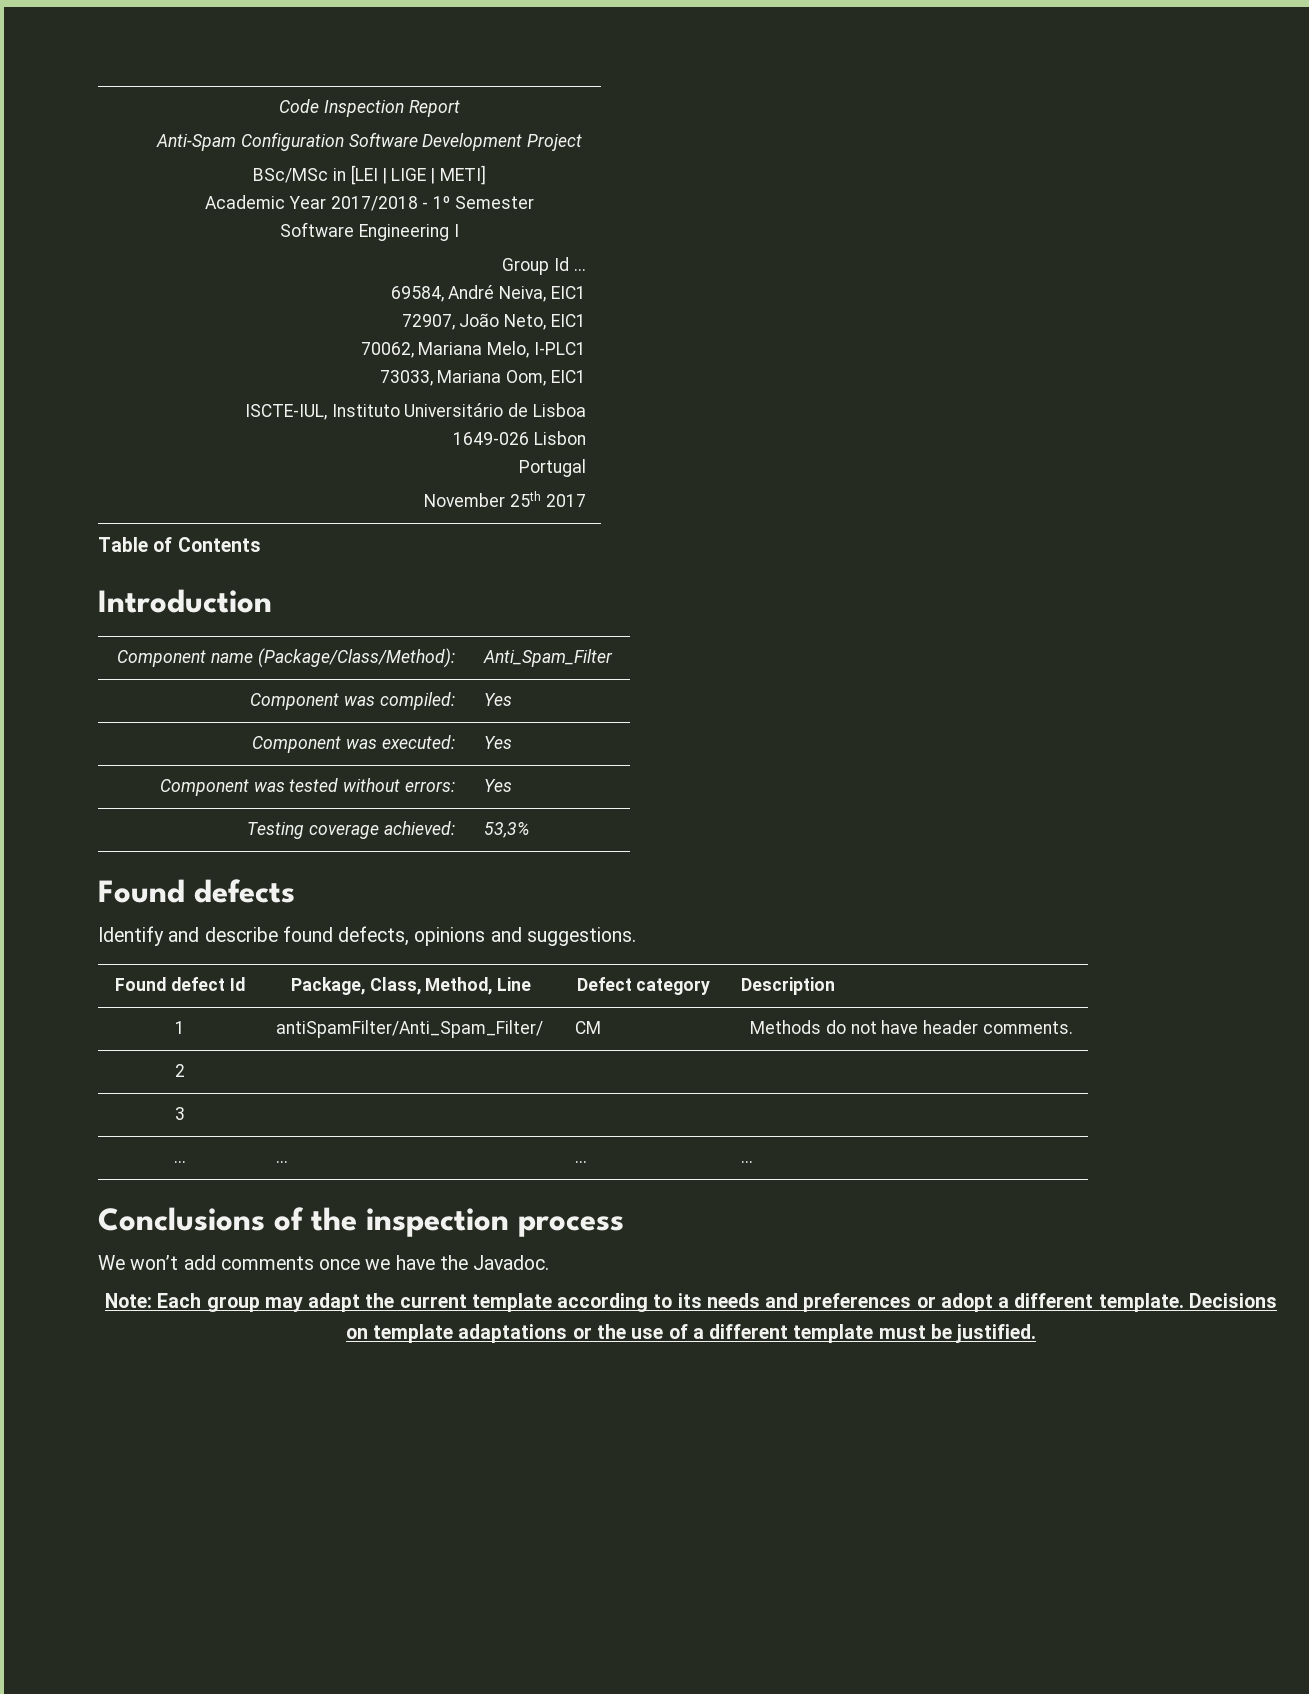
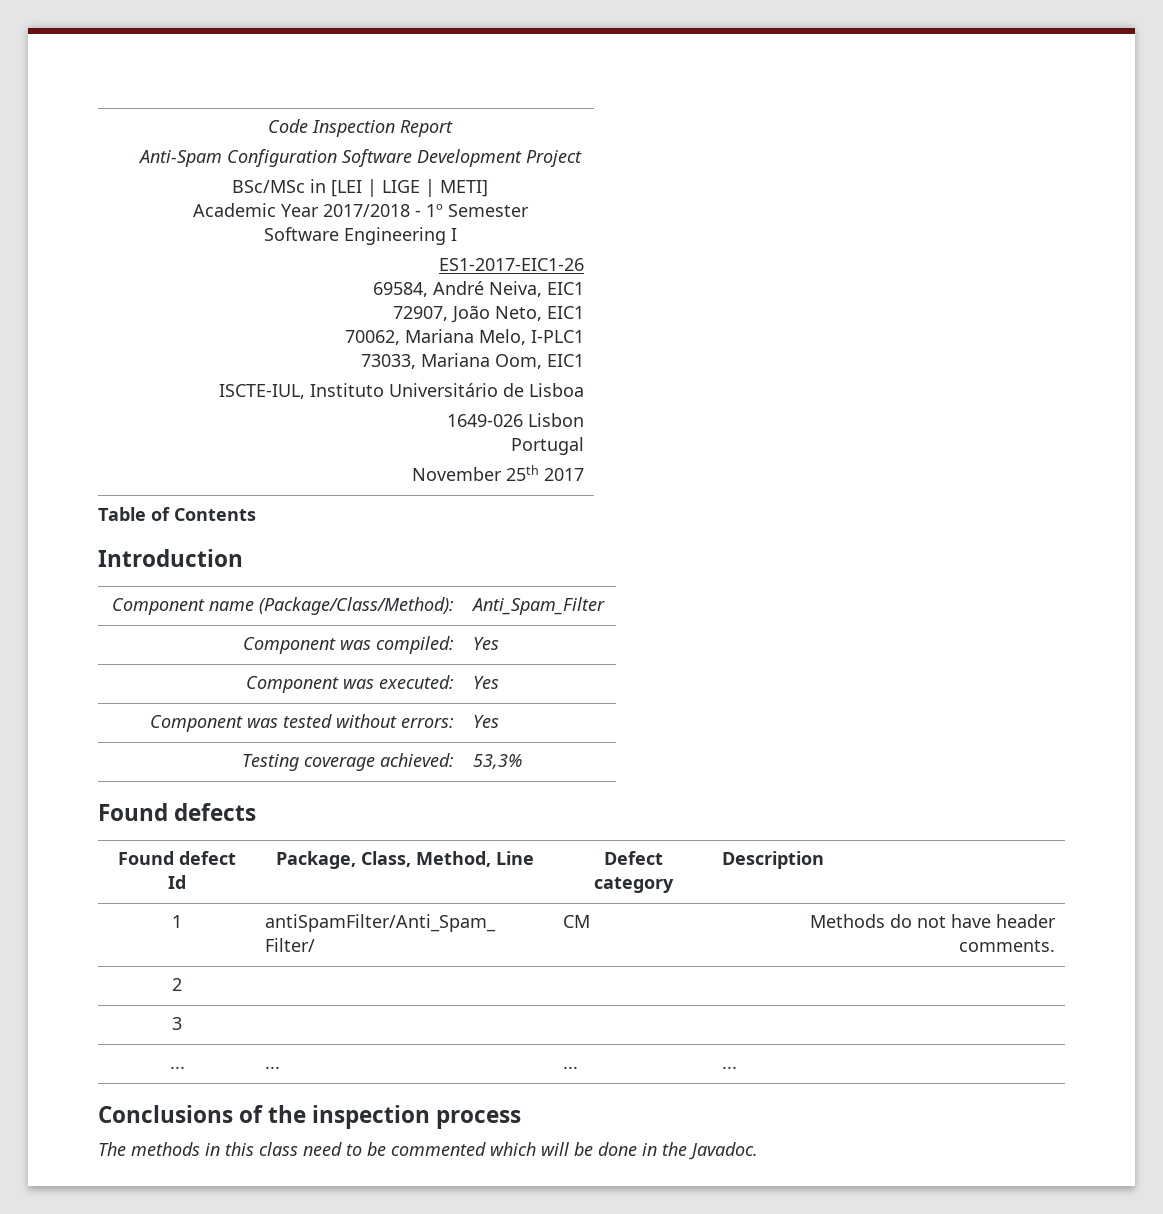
- Group Id ...
+ ES1-2017-EIC1-26
- Identify and describe found defects, opinions and suggestions.
- We won’t add comments once we have the Javadoc.
- Note: Each group may adapt the current template according to its needs and preferences or adopt a different template. Decisions on template adaptations or the use of a different template must be justified.
+ The methods in this class need to be commented which will be done in the Javadoc.

